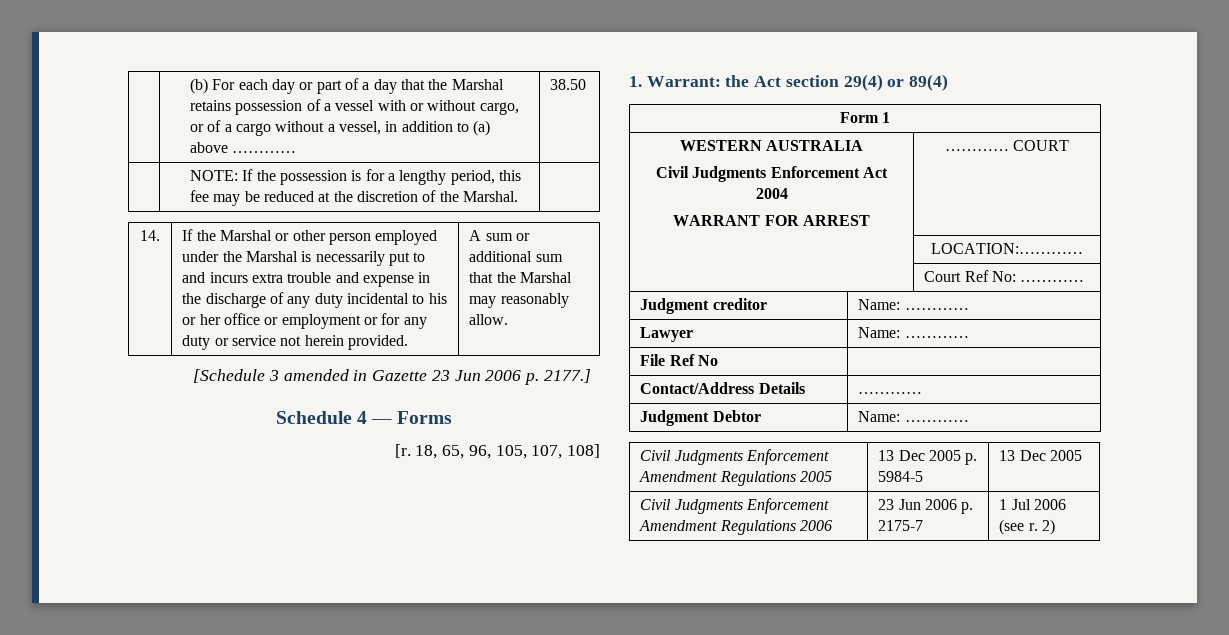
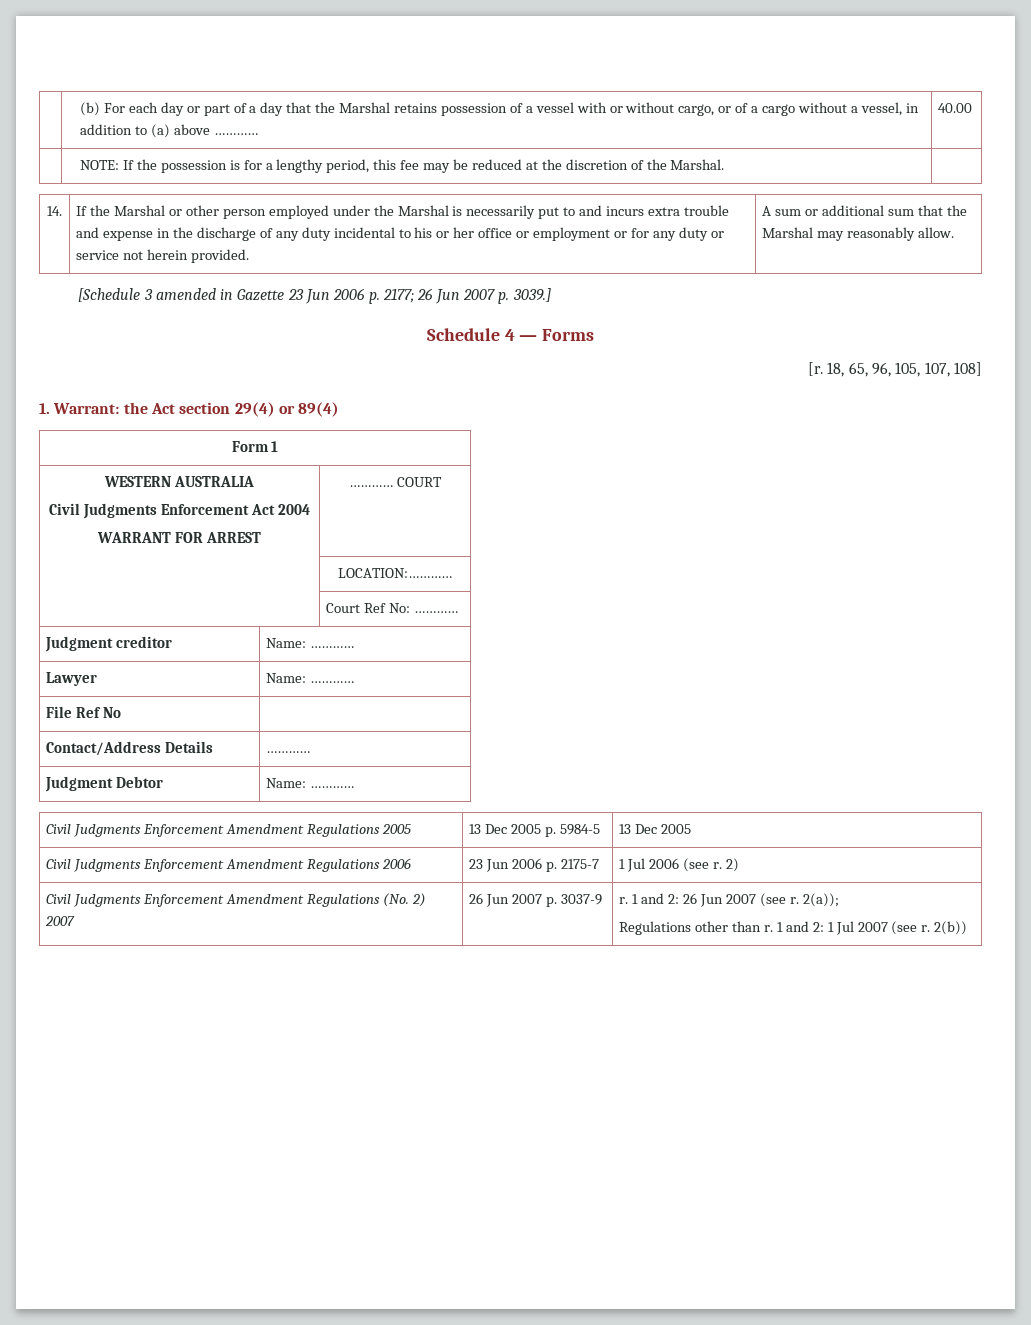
- | (b) For each day or part of a day that the Marshal retains possession of a vessel with or without cargo, or of a cargo without a vessel, in addition to (a) above ………… | 38.50
+ | (b) For each day or part of a day that the Marshal retains possession of a vessel with or without cargo, or of a cargo without a vessel, in addition to (a) above ………… | 40.00
- [Schedule 3 amended in Gazette 23 Jun 2006 p. 2177.]
+ [Schedule 3 amended in Gazette 23 Jun 2006 p. 2177; 26 Jun 2007 p. 3039.]
+ Civil Judgments Enforcement Amendment Regulations (No. 2) 2007 | 26 Jun 2007 p. 3037-9 | r. 1 and 2: 26 Jun 2007 (see r. 2(a));
+ Regulations other than r. 1 and 2: 1 Jul 2007 (see r. 2(b))

